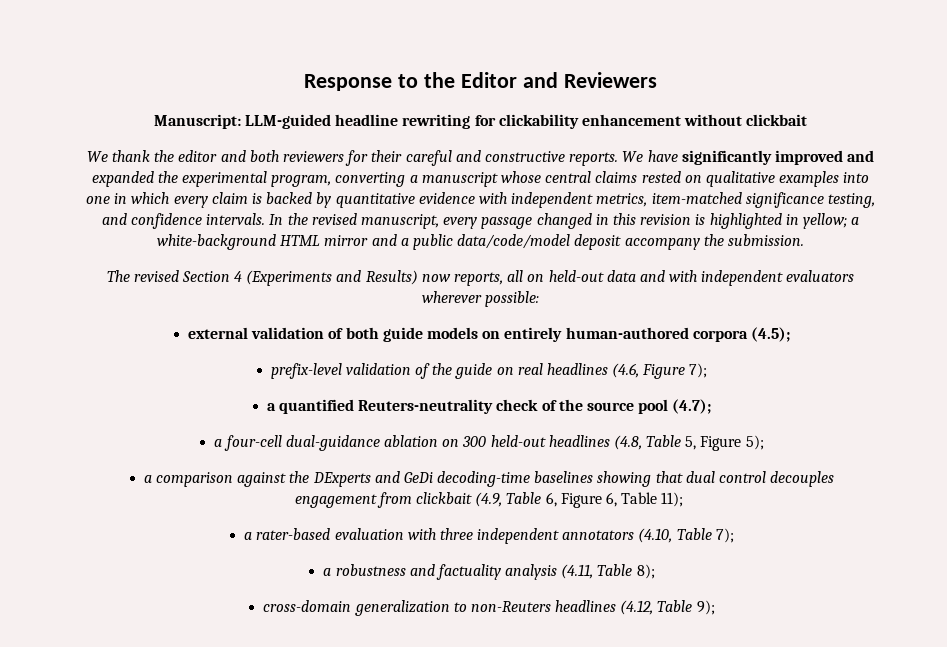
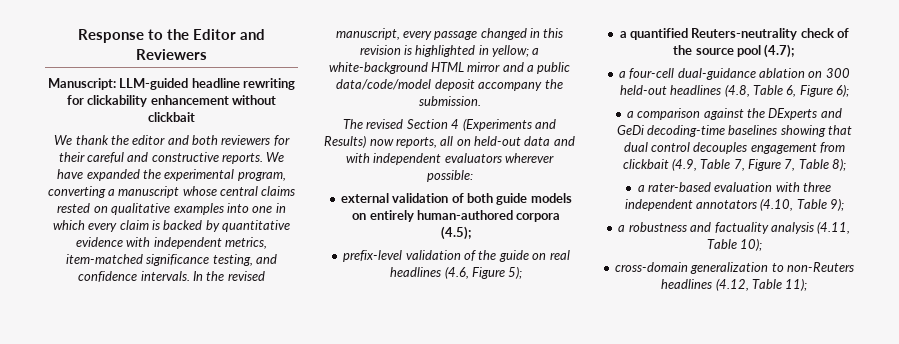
- We have significantly improved and expanded the experimental program, converting a manuscript whose central claims rested on qualitative examples into one in which every claim is backed by quantitative evidence with independent metrics, item-matched significance testing, and confidence intervals.
+ We have expanded the experimental program, converting a manuscript whose central claims rested on qualitative examples into one in which every claim is backed by quantitative evidence with independent metrics, item-matched significance testing, and confidence intervals.
- prefix-level validation of the guide on real headlines (4.6, Figure 7);
+ prefix-level validation of the guide on real headlines (4.6, Figure 5);
- a four-cell dual-guidance ablation on 300 held-out headlines (4.8, Table 5, Figure 5);
+ a four-cell dual-guidance ablation on 300 held-out headlines (4.8, Table 6, Figure 6);
- a comparison against the DExperts and GeDi decoding-time baselines showing that dual control decouples engagement from clickbait (4.9, Table 6, Figure 6, Table 11);
+ a comparison against the DExperts and GeDi decoding-time baselines showing that dual control decouples engagement from clickbait (4.9, Table 7, Figure 7, Table 8);
- a rater-based evaluation with three independent annotators (4.10, Table 7);
+ a rater-based evaluation with three independent annotators (4.10, Table 9);
- a robustness and factuality analysis (4.11, Table 8);
+ a robustness and factuality analysis (4.11, Table 10);
- cross-domain generalization to non-Reuters headlines (4.12, Table 9);
+ cross-domain generalization to non-Reuters headlines (4.12, Table 11);

